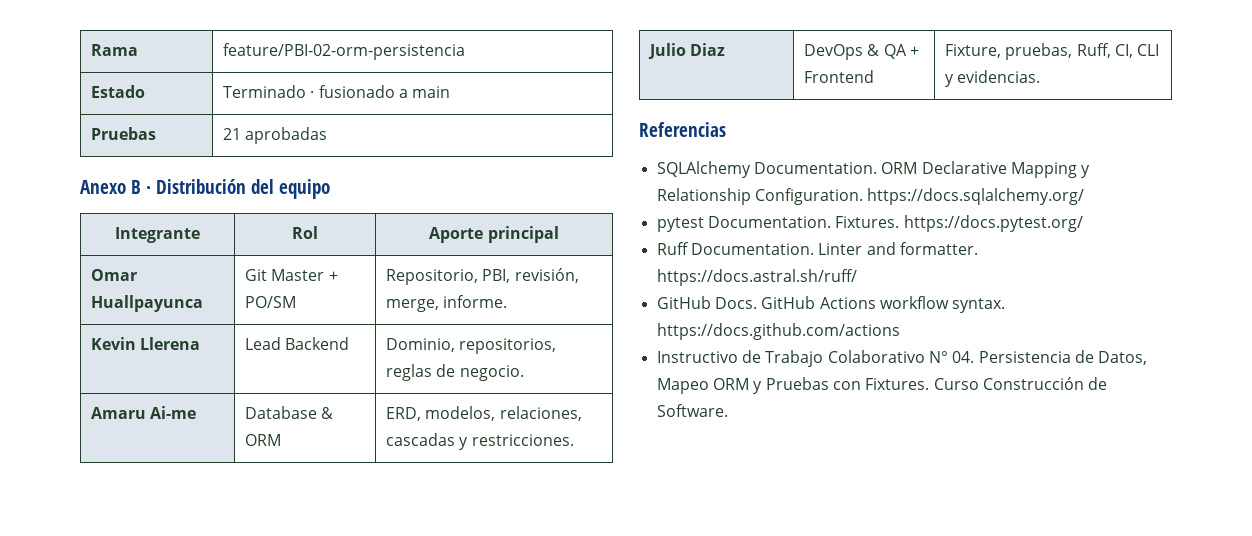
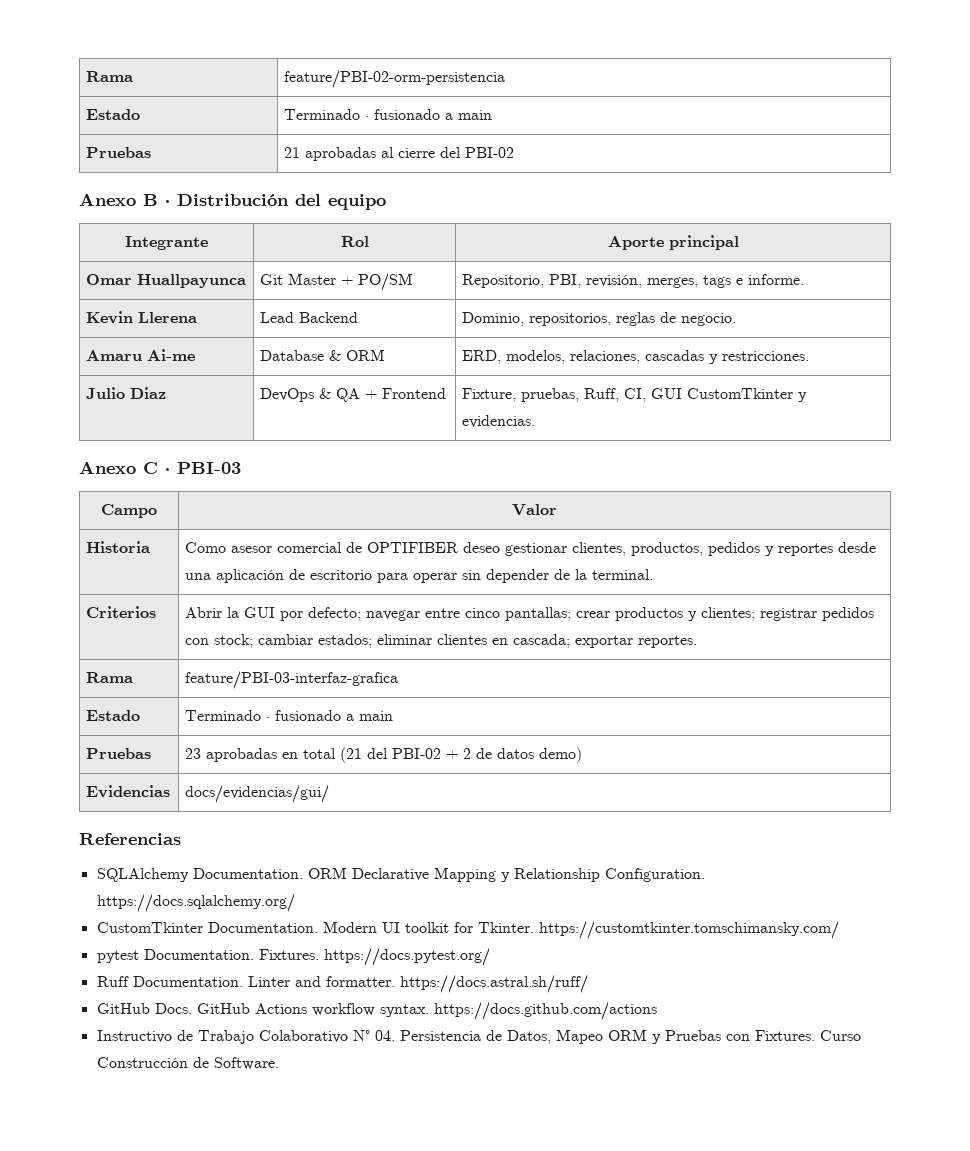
- Pruebas | 21 aprobadas
+ Pruebas | 21 aprobadas al cierre del PBI-02
- Omar Huallpayunca | Git Master + PO/SM | Repositorio, PBI, revisión, merge, informe.
+ Omar Huallpayunca | Git Master + PO/SM | Repositorio, PBI, revisión, merges, tags e informe.
- Julio Diaz | DevOps & QA + Frontend | Fixture, pruebas, Ruff, CI, CLI y evidencias.
+ Julio Diaz | DevOps & QA + Frontend | Fixture, pruebas, Ruff, CI, GUI CustomTkinter y evidencias.
+ Anexo C · PBI-03
+ Campo | Valor
+ Historia | Como asesor comercial de OPTIFIBER deseo gestionar clientes, productos, pedidos y reportes desde una aplicación de escritorio para operar sin depender de la terminal.
+ Criterios | Abrir la GUI por defecto; navegar entre cinco pantallas; crear productos y clientes; registrar pedidos con stock; cambiar estados; eliminar clientes en cascada; exportar reportes.
+ Rama | feature/PBI-03-interfaz-grafica
+ Estado | Terminado · fusionado a main
+ Pruebas | 23 aprobadas en total (21 del PBI-02 + 2 de datos demo)
+ Evidencias | docs/evidencias/gui/
+ CustomTkinter Documentation. Modern UI toolkit for Tkinter. https://customtkinter.tomschimansky.com/

